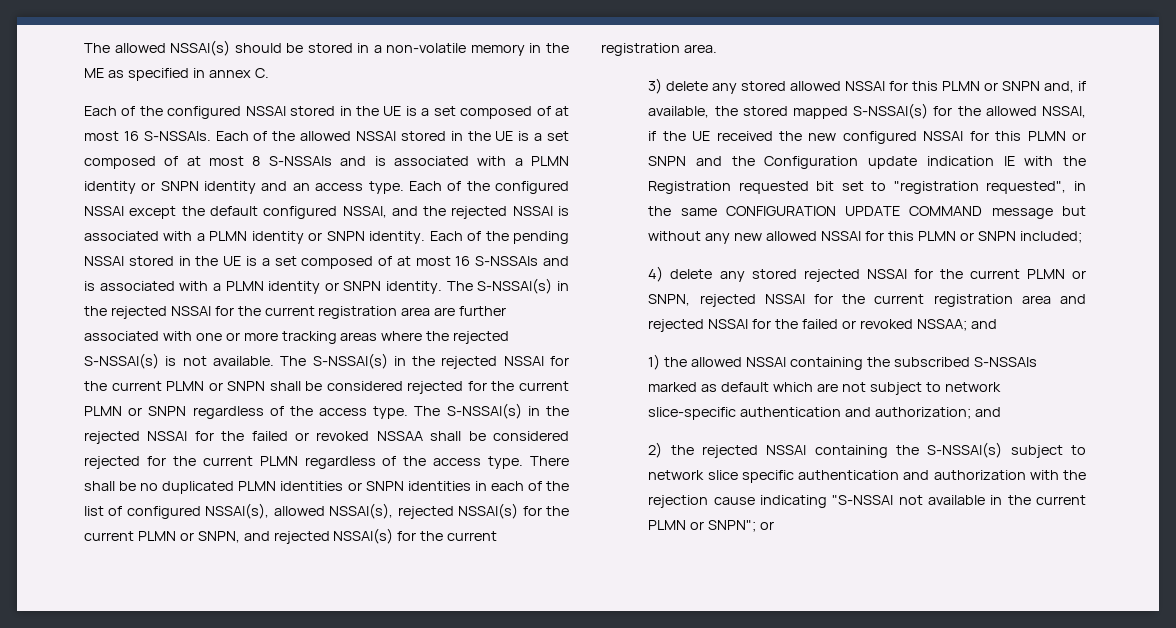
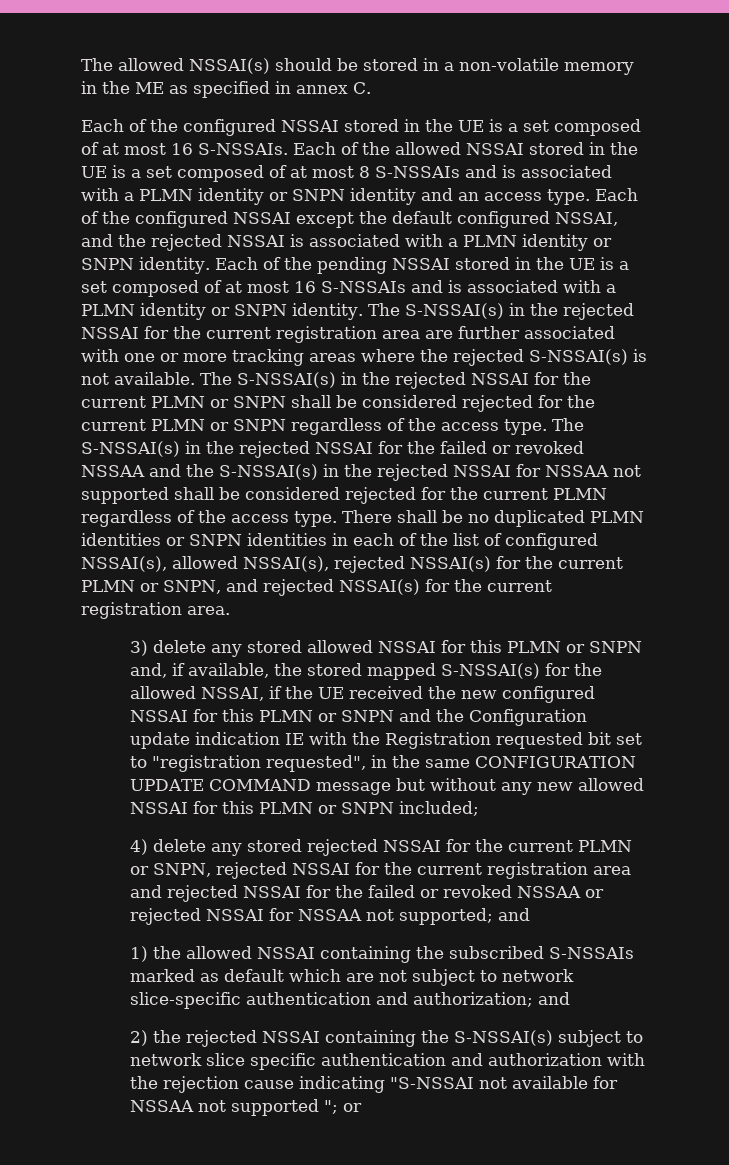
- The S-NSSAI(s) in the rejected NSSAI for the failed or revoked NSSAA shall be considered rejected for the current PLMN regardless of the access type.
+ The S-NSSAI(s) in the rejected NSSAI for the failed or revoked NSSAA and the S-NSSAI(s) in the rejected NSSAI for NSSAA not supported shall be considered rejected for the current PLMN regardless of the access type.
- 4) delete any stored rejected NSSAI for the current PLMN or SNPN, rejected NSSAI for the current registration area and rejected NSSAI for the failed or revoked NSSAA; and
+ 4) delete any stored rejected NSSAI for the current PLMN or SNPN, rejected NSSAI for the current registration area and rejected NSSAI for the failed or revoked NSSAA or rejected NSSAI for NSSAA not supported; and
- 2) the rejected NSSAI containing the S-NSSAI(s) subject to network slice specific authentication and authorization with the rejection cause indicating "S-NSSAI not available in the current PLMN or SNPN"; or
+ 2) the rejected NSSAI containing the S-NSSAI(s) subject to network slice specific authentication and authorization with the rejection cause indicating "S-NSSAI not available for NSSAA not supported "; or

